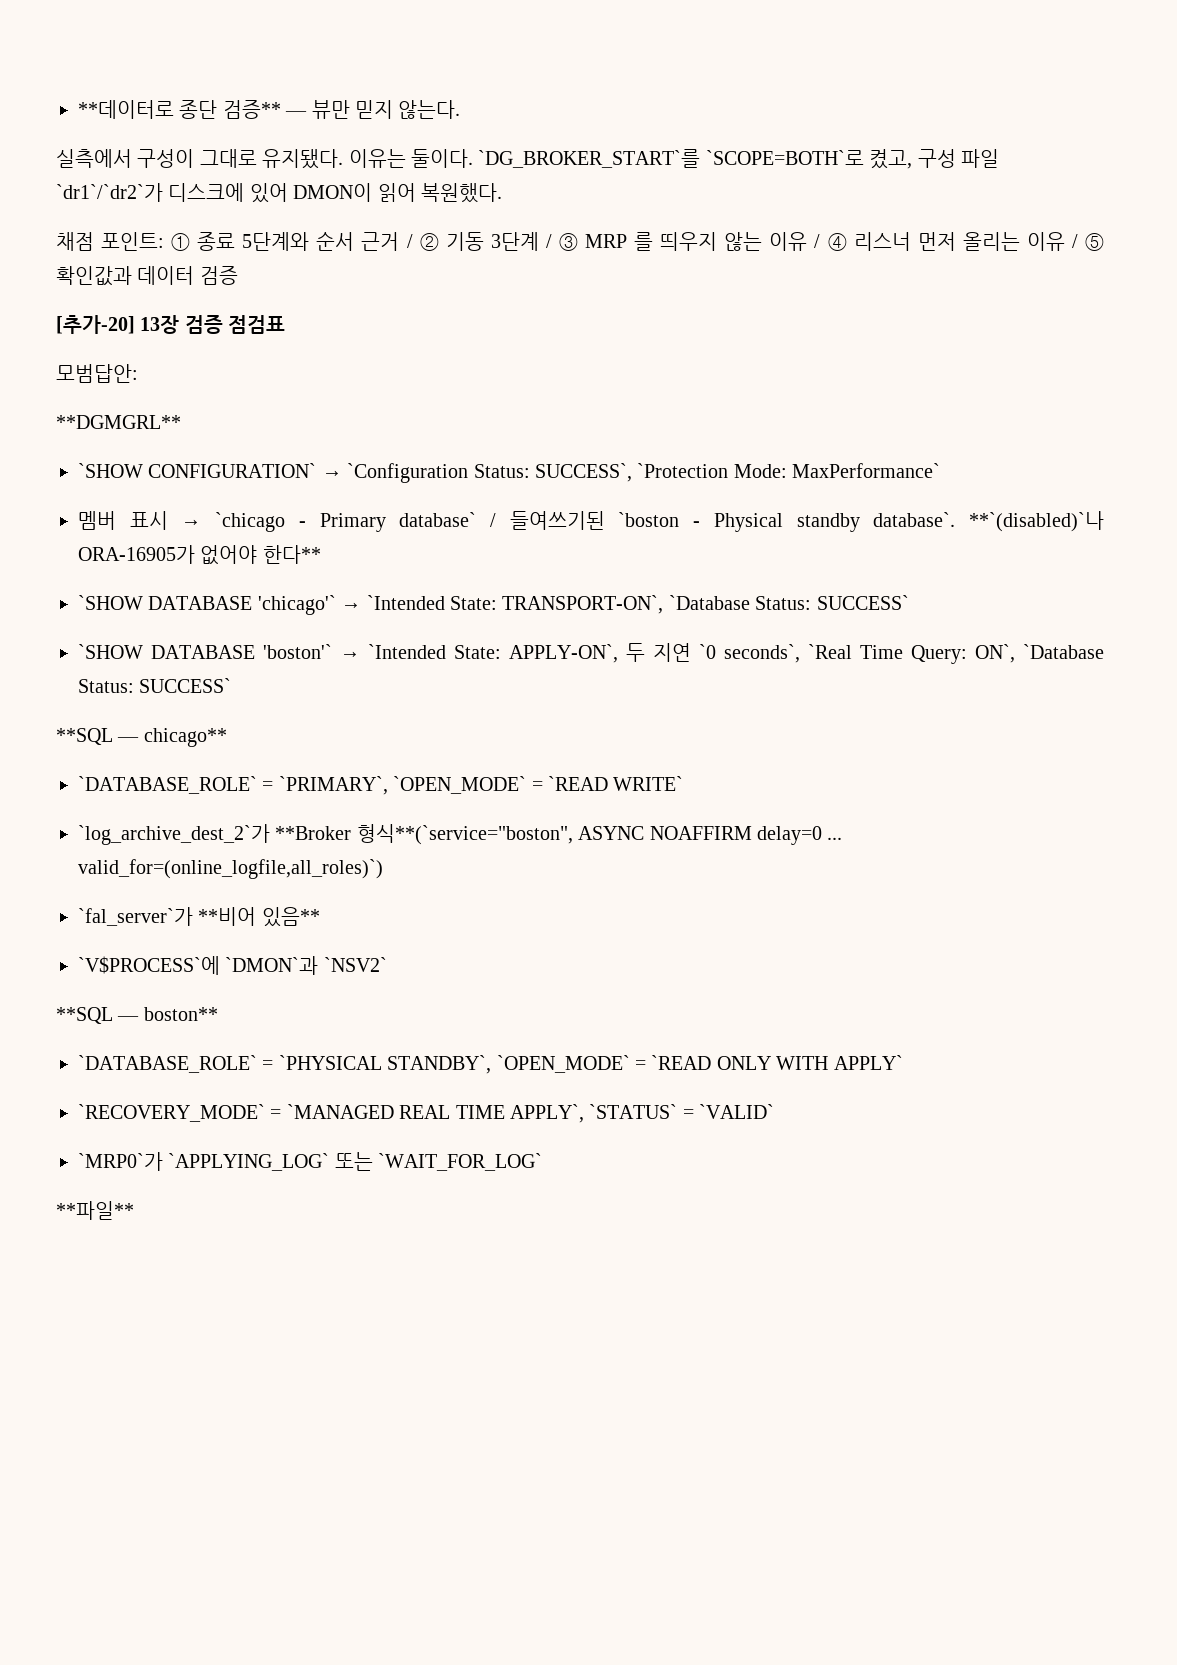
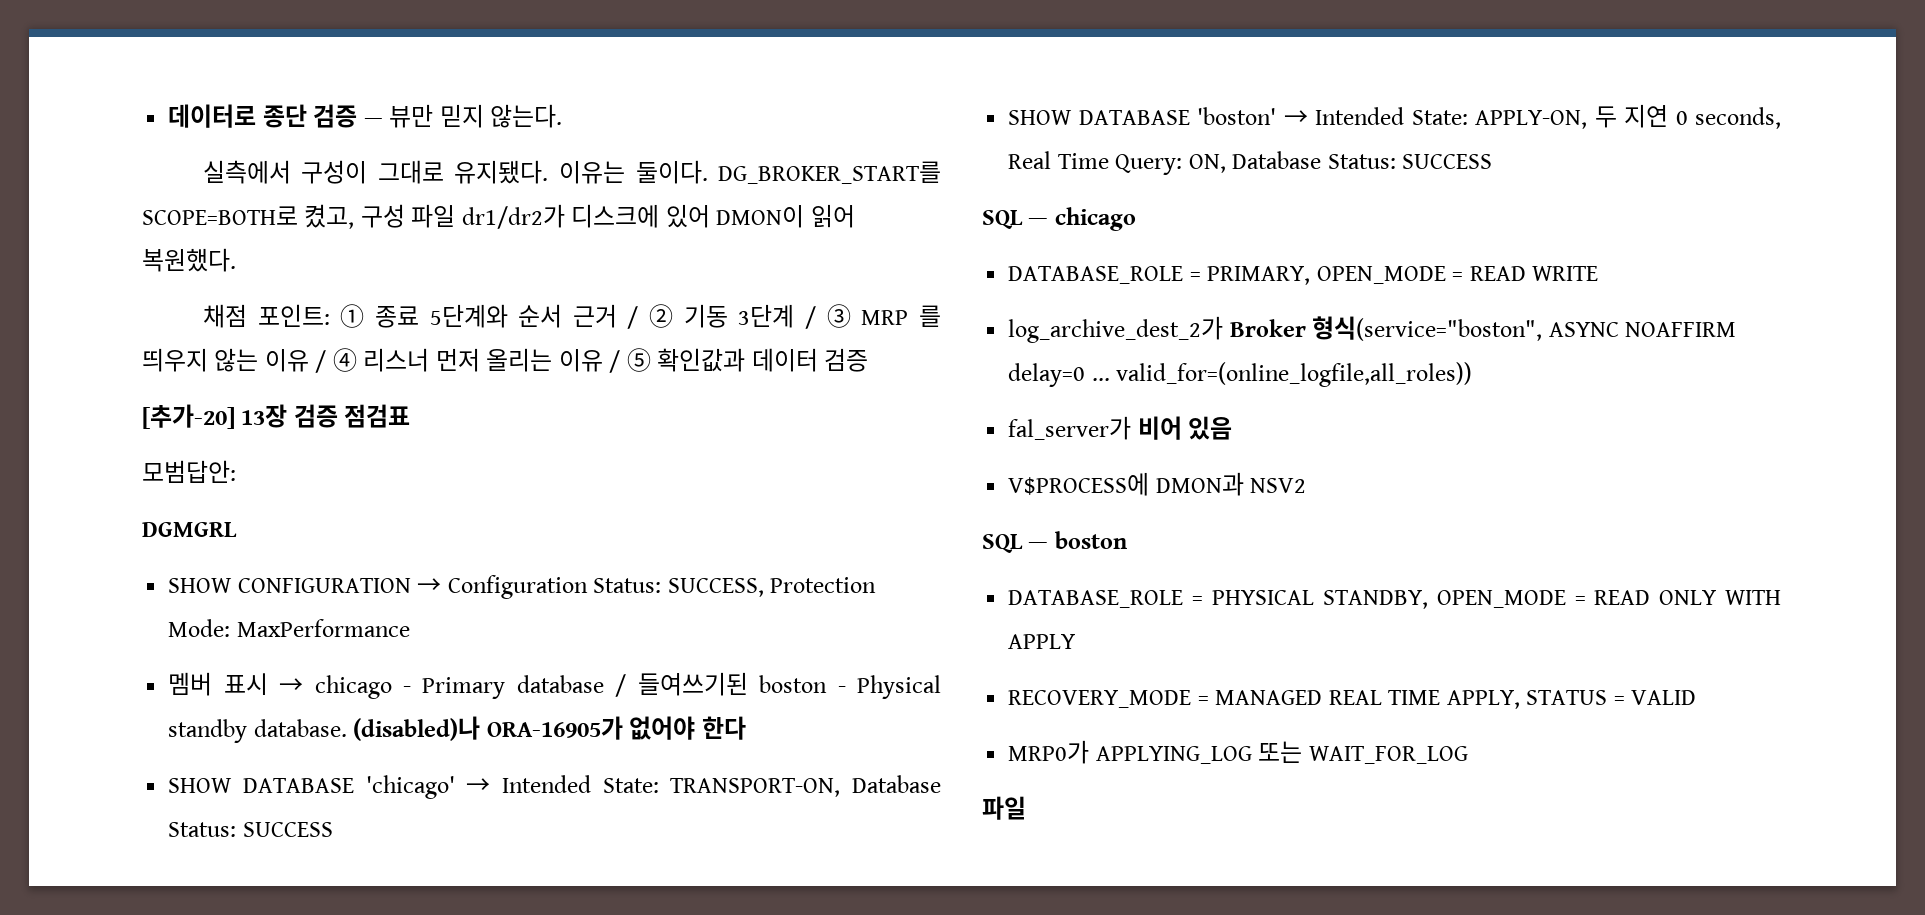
- **데이터로 종단 검증** — 뷰만 믿지 않는다.
+ 데이터로 종단 검증 — 뷰만 믿지 않는다.
- `DG_BROKER_START`를 `SCOPE=BOTH`로 켰고, 구성 파일 `dr1`/`dr2`가 디스크에 있어 DMON이 읽어 복원했다.
+ DG_BROKER_START를 SCOPE=BOTH로 켰고, 구성 파일 dr1/dr2가 디스크에 있어 DMON이 읽어 복원했다.
- **DGMGRL**
- `SHOW CONFIGURATION` → `Configuration Status: SUCCESS`, `Protection Mode: MaxPerformance`
+ DGMGRL
+ SHOW CONFIGURATION → Configuration Status: SUCCESS, Protection Mode: MaxPerformance
- 멤버 표시 → `chicago - Primary database` / 들여쓰기된 `boston - Physical standby database`. **`(disabled)`나 ORA-16905가 없어야 한다**
- `SHOW DATABASE 'chicago'` → `Intended State: TRANSPORT-ON`, `Database Status: SUCCESS`
- `SHOW DATABASE 'boston'` → `Intended State: APPLY-ON`, 두 지연 `0 seconds`, `Real Time Query: ON`, `Database Status: SUCCESS`
- **SQL — chicago**
- `DATABASE_ROLE` = `PRIMARY`, `OPEN_MODE` = `READ WRITE`
- `log_archive_dest_2`가 **Broker 형식**(`service="boston", ASYNC NOAFFIRM delay=0 ... valid_for=(online_logfile,all_roles)`)
- `fal_server`가 **비어 있음**
- `V$PROCESS`에 `DMON`과 `NSV2`
- **SQL — boston**
- `DATABASE_ROLE` = `PHYSICAL STANDBY`, `OPEN_MODE` = `READ ONLY WITH APPLY`
- `RECOVERY_MODE` = `MANAGED REAL TIME APPLY`, `STATUS` = `VALID`
- `MRP0`가 `APPLYING_LOG` 또는 `WAIT_FOR_LOG`
- **파일**
+ 멤버 표시 → chicago - Primary database / 들여쓰기된 boston - Physical standby database. (disabled)나 ORA-16905가 없어야 한다
+ SHOW DATABASE 'chicago' → Intended State: TRANSPORT-ON, Database Status: SUCCESS
+ SHOW DATABASE 'boston' → Intended State: APPLY-ON, 두 지연 0 seconds, Real Time Query: ON, Database Status: SUCCESS
+ SQL — chicago
+ DATABASE_ROLE = PRIMARY, OPEN_MODE = READ WRITE
+ log_archive_dest_2가 Broker 형식(service="boston", ASYNC NOAFFIRM delay=0 ... valid_for=(online_logfile,all_roles))
+ fal_server가 비어 있음
+ V$PROCESS에 DMON과 NSV2
+ SQL — boston
+ DATABASE_ROLE = PHYSICAL STANDBY, OPEN_MODE = READ ONLY WITH APPLY
+ RECOVERY_MODE = MANAGED REAL TIME APPLY, STATUS = VALID
+ MRP0가 APPLYING_LOG 또는 WAIT_FOR_LOG
+ 파일

